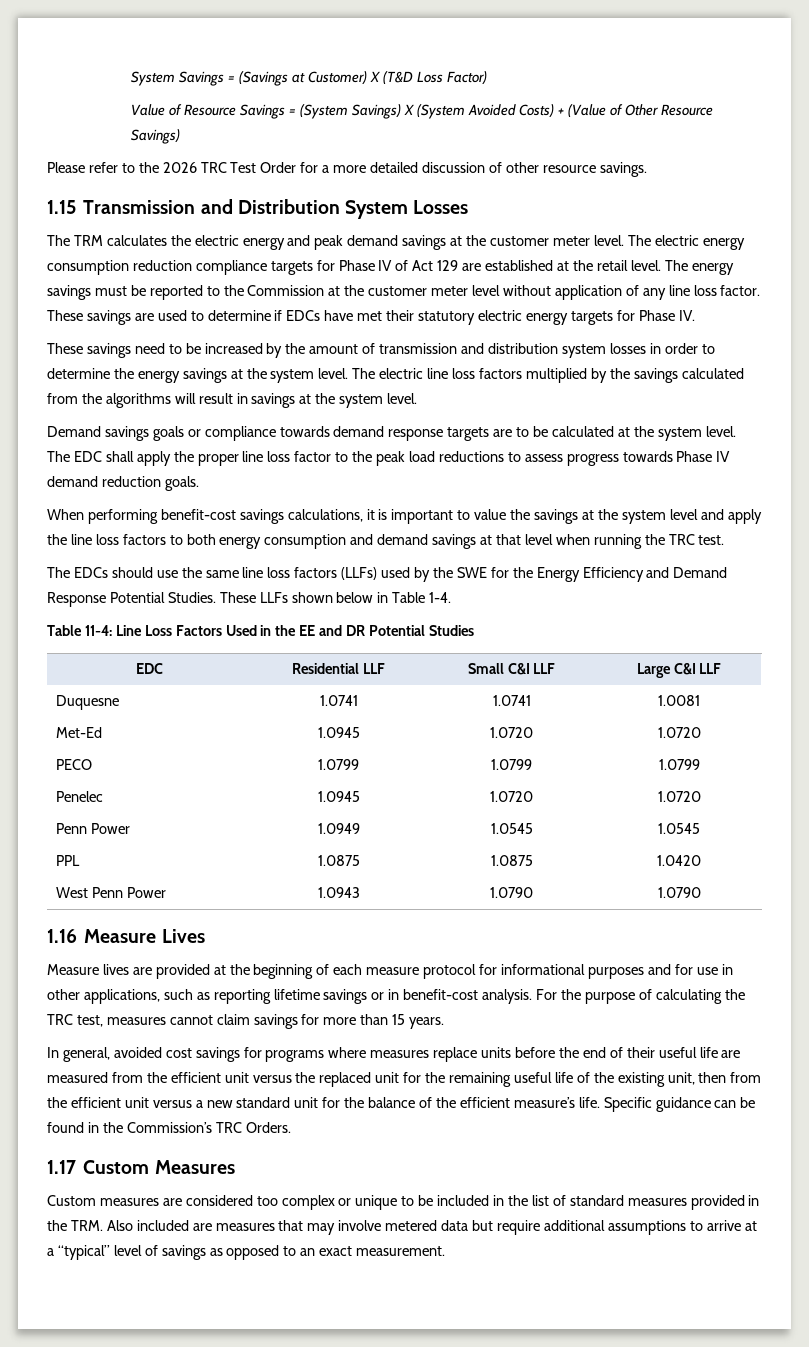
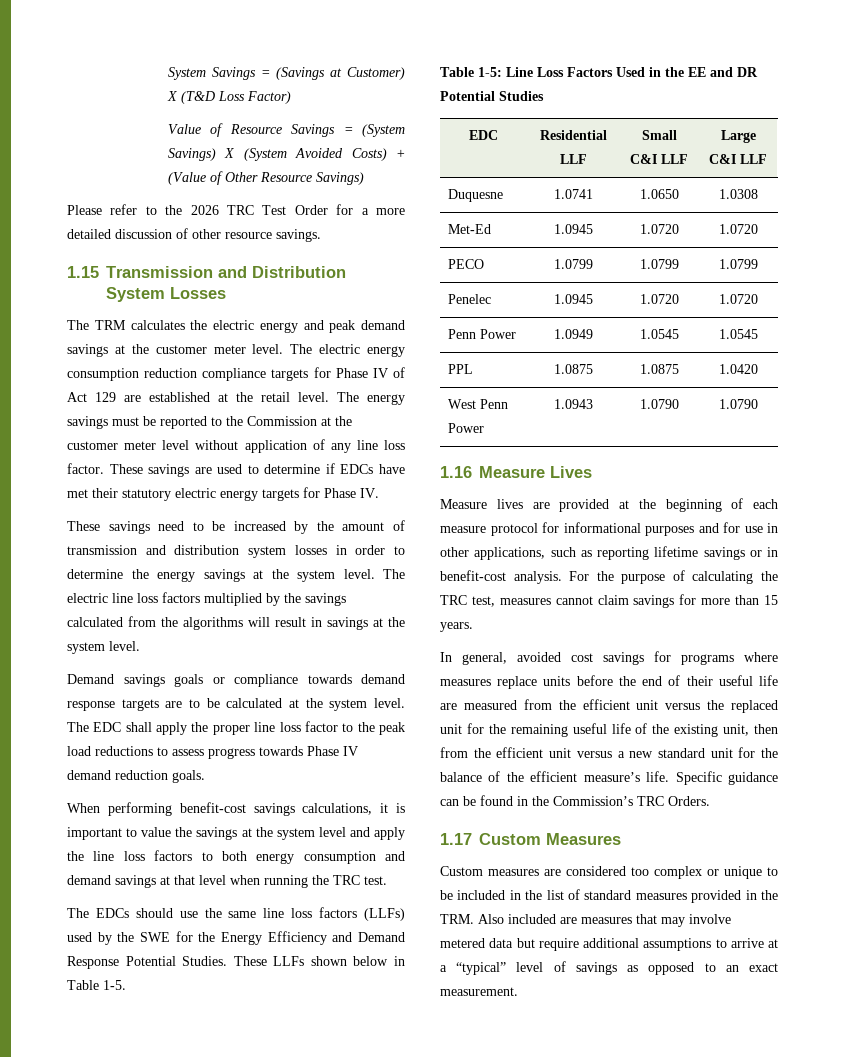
- These LLFs shown below in Table 1-4.
- Table 11-4: Line Loss Factors Used in the EE and DR Potential Studies
+ These LLFs shown below in Table 1-5.
+ Table 1-5: Line Loss Factors Used in the EE and DR Potential Studies
- Duquesne | 1.0741 | 1.0741 | 1.0081
+ Duquesne | 1.0741 | 1.0650 | 1.0308

